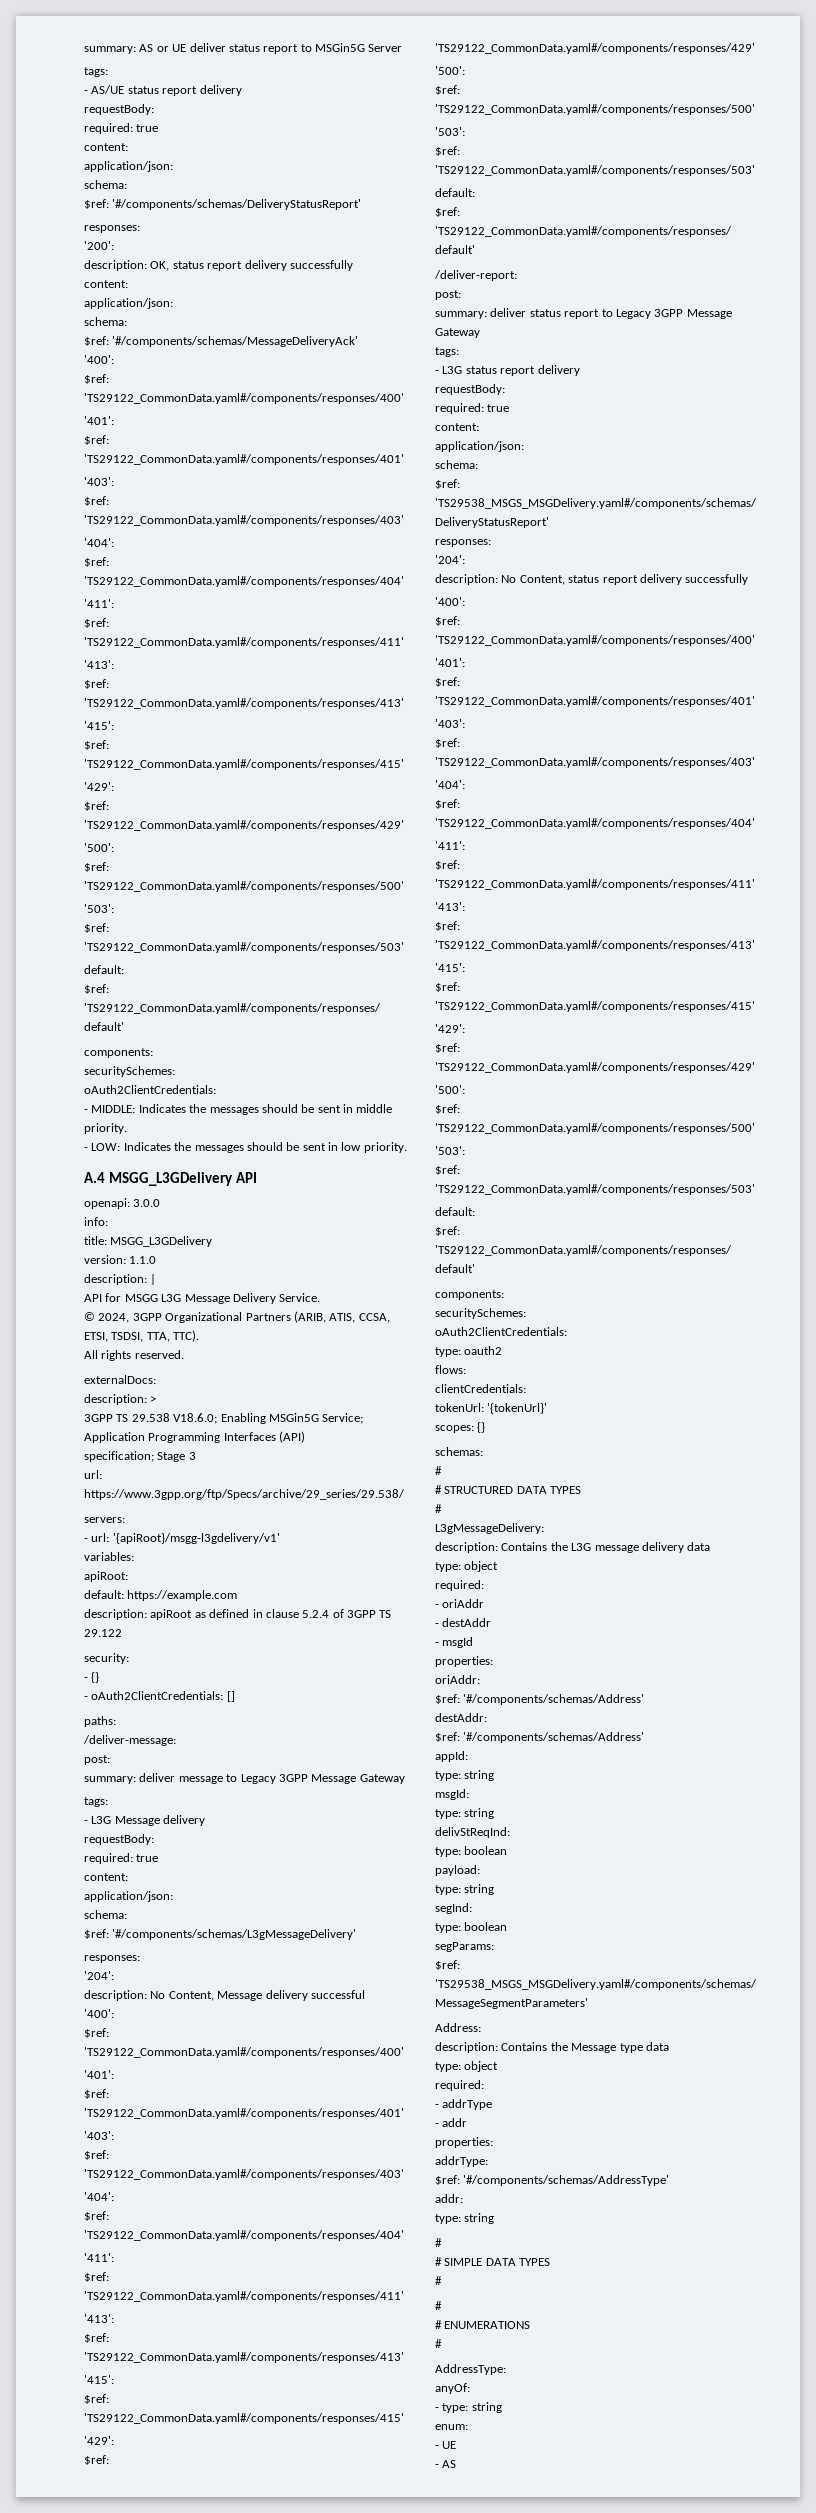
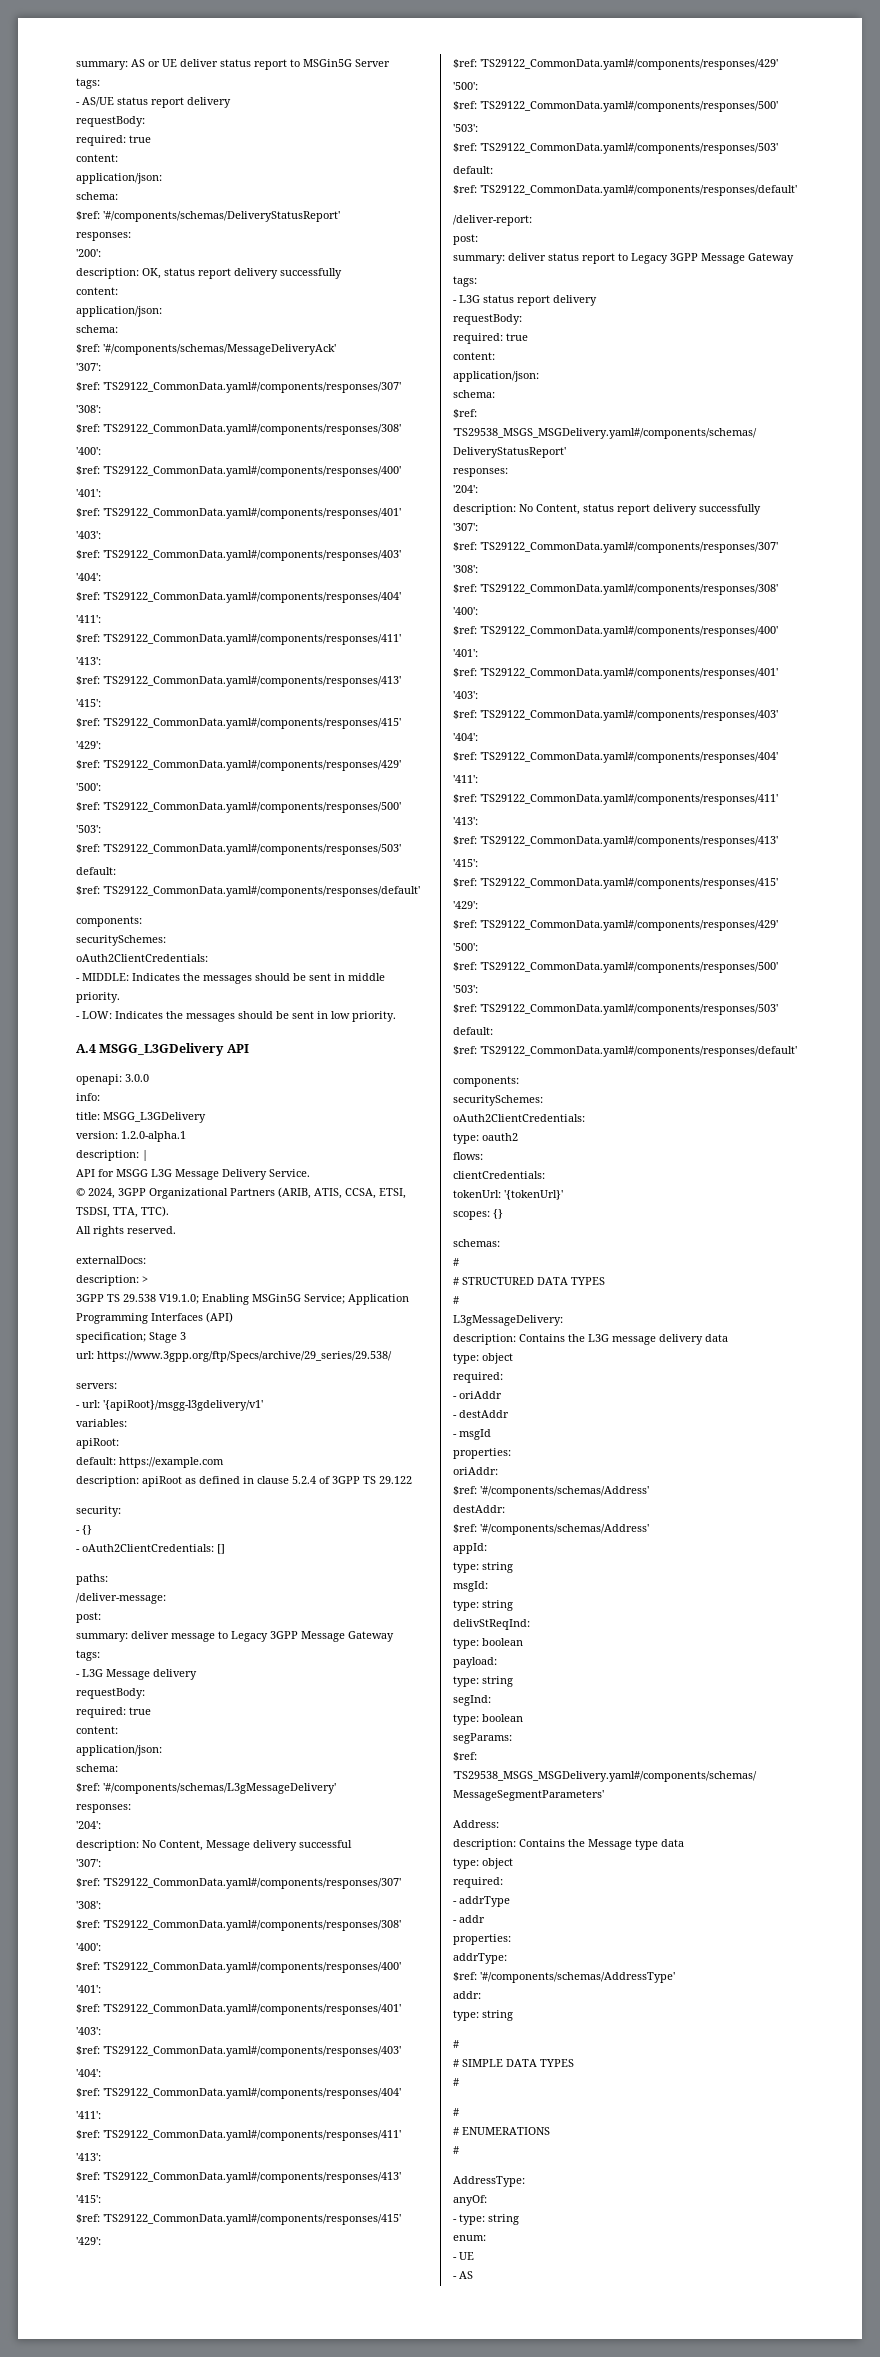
  $ref: '#/components/schemas/MessageDeliveryAck'
+ '307':
+ $ref: 'TS29122_CommonData.yaml#/components/responses/307'
+ '308':
+ $ref: 'TS29122_CommonData.yaml#/components/responses/308'
- version: 1.1.0
+ version: 1.2.0-alpha.1
- 3GPP TS 29.538 V18.6.0; Enabling MSGin5G Service; Application Programming Interfaces (API)
+ 3GPP TS 29.538 V19.1.0; Enabling MSGin5G Service; Application Programming Interfaces (API)
  description: No Content, Message delivery successful
+ '307':
+ $ref: 'TS29122_CommonData.yaml#/components/responses/307'
+ '308':
+ $ref: 'TS29122_CommonData.yaml#/components/responses/308'
  description: No Content, status report delivery successfully
+ '307':
+ $ref: 'TS29122_CommonData.yaml#/components/responses/307'
+ '308':
+ $ref: 'TS29122_CommonData.yaml#/components/responses/308'

